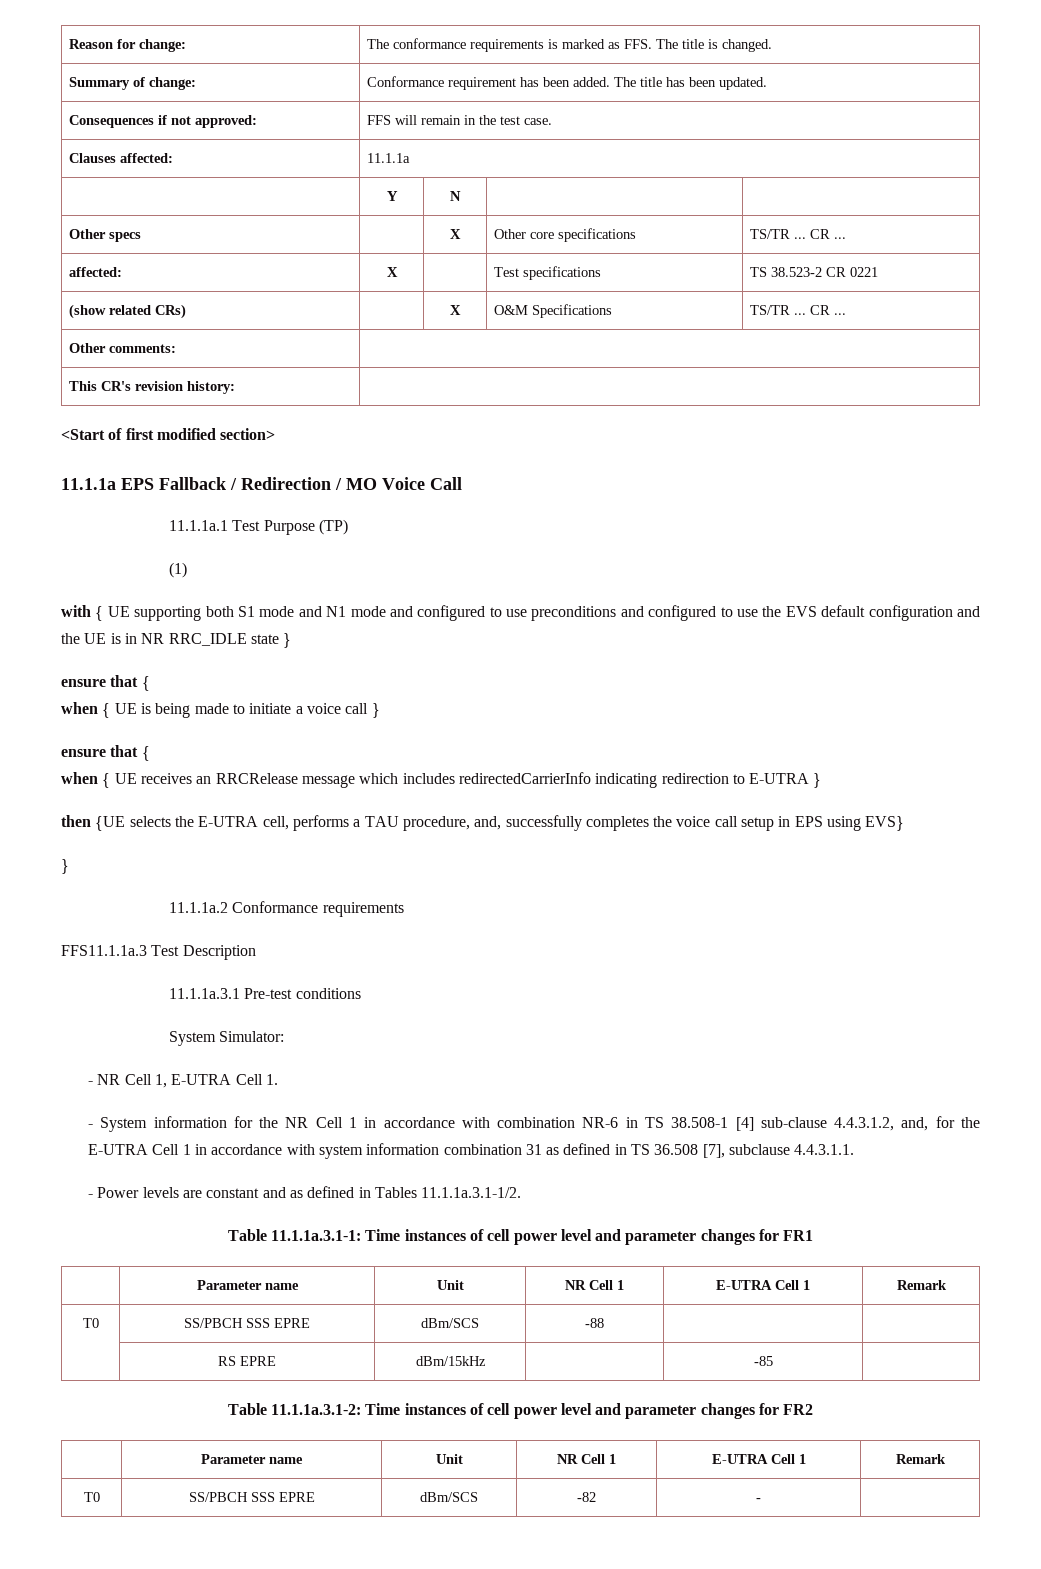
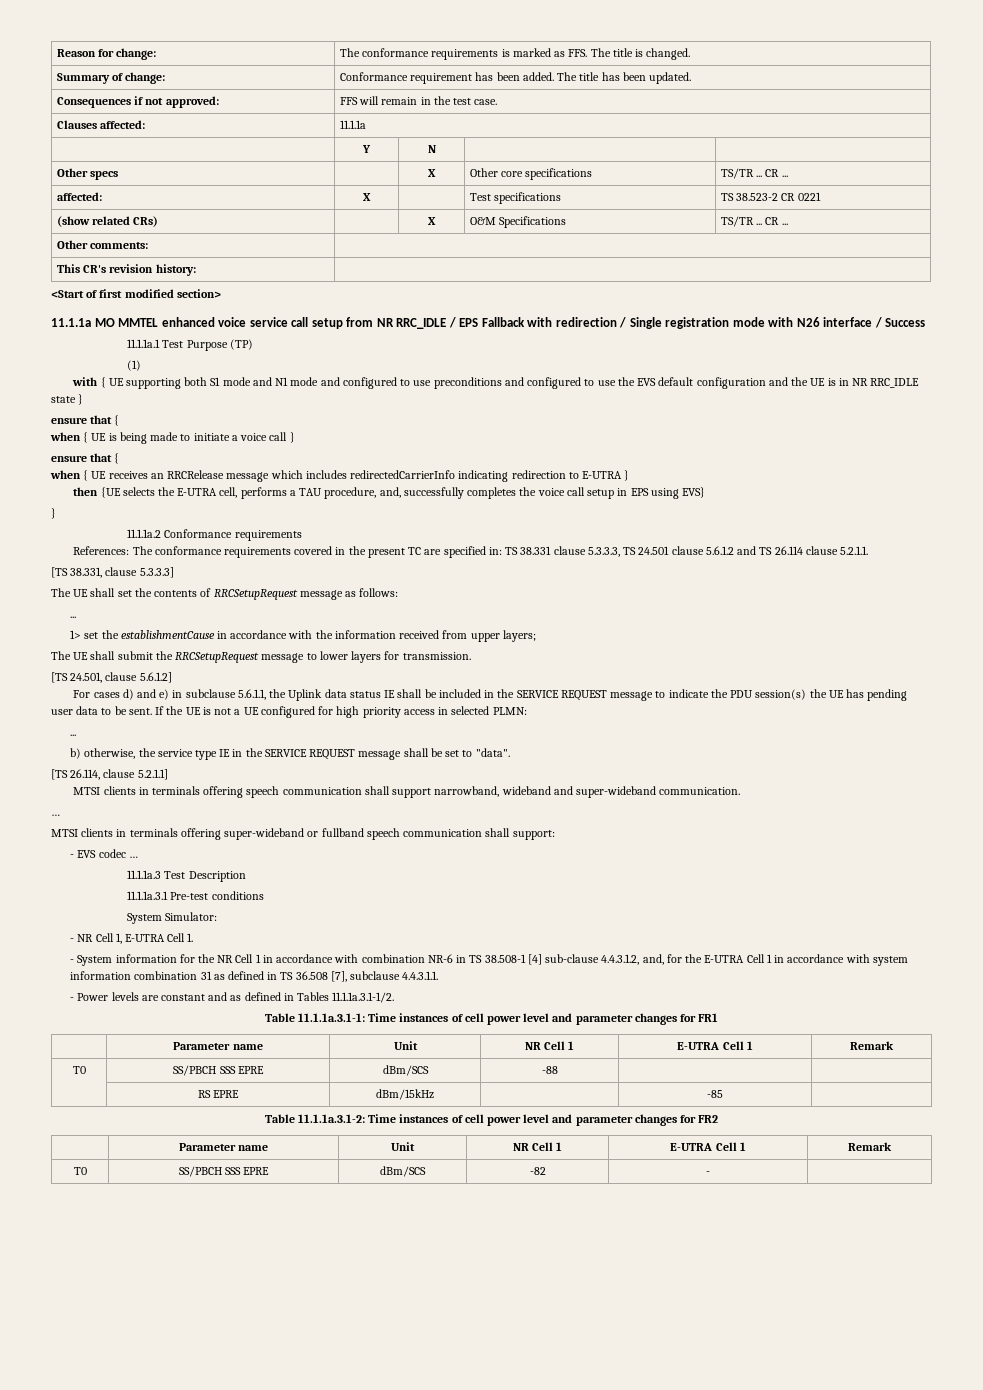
- 11.1.1a EPS Fallback / Redirection / MO Voice Call
+ 11.1.1a MO MMTEL enhanced voice service call setup from NR RRC_IDLE / EPS Fallback with redirection / Single registration mode with N26 interface / Success
- FFS11.1.1a.3 Test Description
+ References: The conformance requirements covered in the present TC are specified in: TS 38.331 clause 5.3.3.3, TS 24.501 clause 5.6.1.2 and TS 26.114 clause 5.2.1.1.
+ [TS 38.331, clause 5.3.3.3]
+ The UE shall set the contents of RRCSetupRequest message as follows:
+ ...
+ 1> set the establishmentCause in accordance with the information received from upper layers;
+ The UE shall submit the RRCSetupRequest message to lower layers for transmission.
+ [TS 24.501, clause 5.6.1.2]
+ For cases d) and e) in subclause 5.6.1.1, the Uplink data status IE shall be included in the SERVICE REQUEST message to indicate the PDU session(s) the UE has pending user data to be sent. If the UE is not a UE configured for high priority access in selected PLMN:
+ ...
+ b) otherwise, the service type IE in the SERVICE REQUEST message shall be set to "data".
+ [TS 26.114, clause 5.2.1.1]
+ MTSI clients in terminals offering speech communication shall support narrowband, wideband and super-wideband communication.
+ …
+ MTSI clients in terminals offering super-wideband or fullband speech communication shall support:
+ - EVS codec …
+ 11.1.1a.3 Test Description

